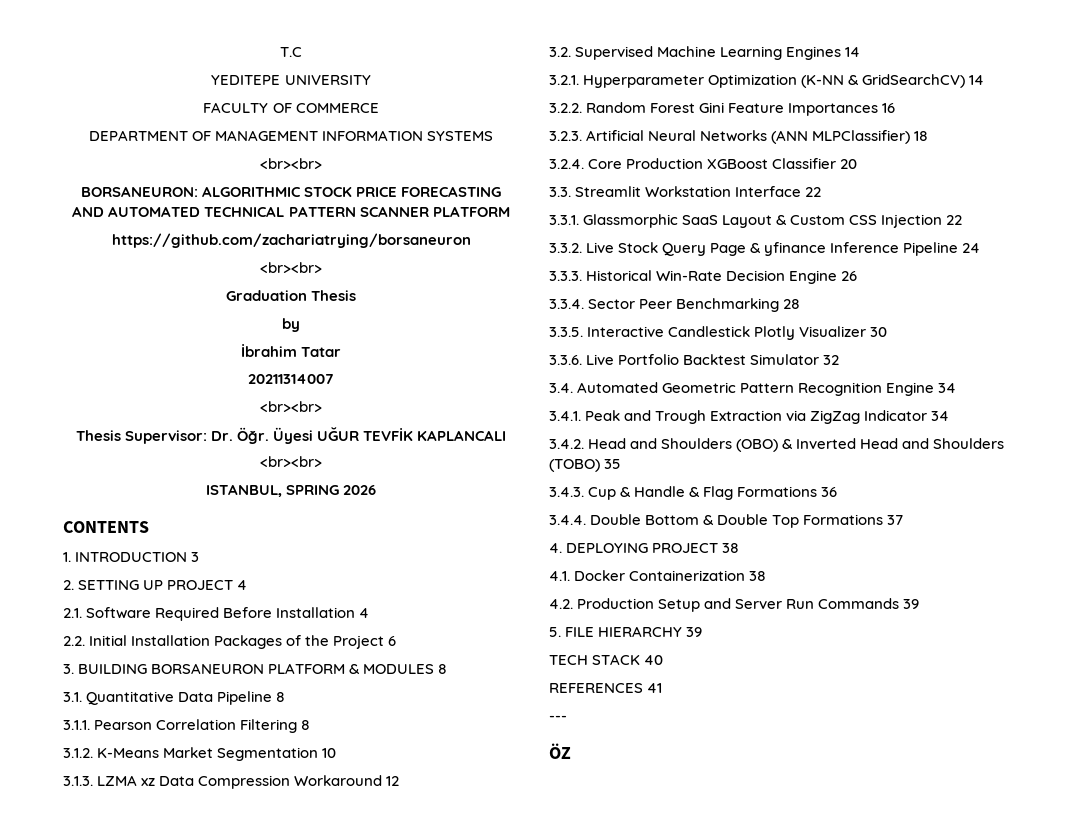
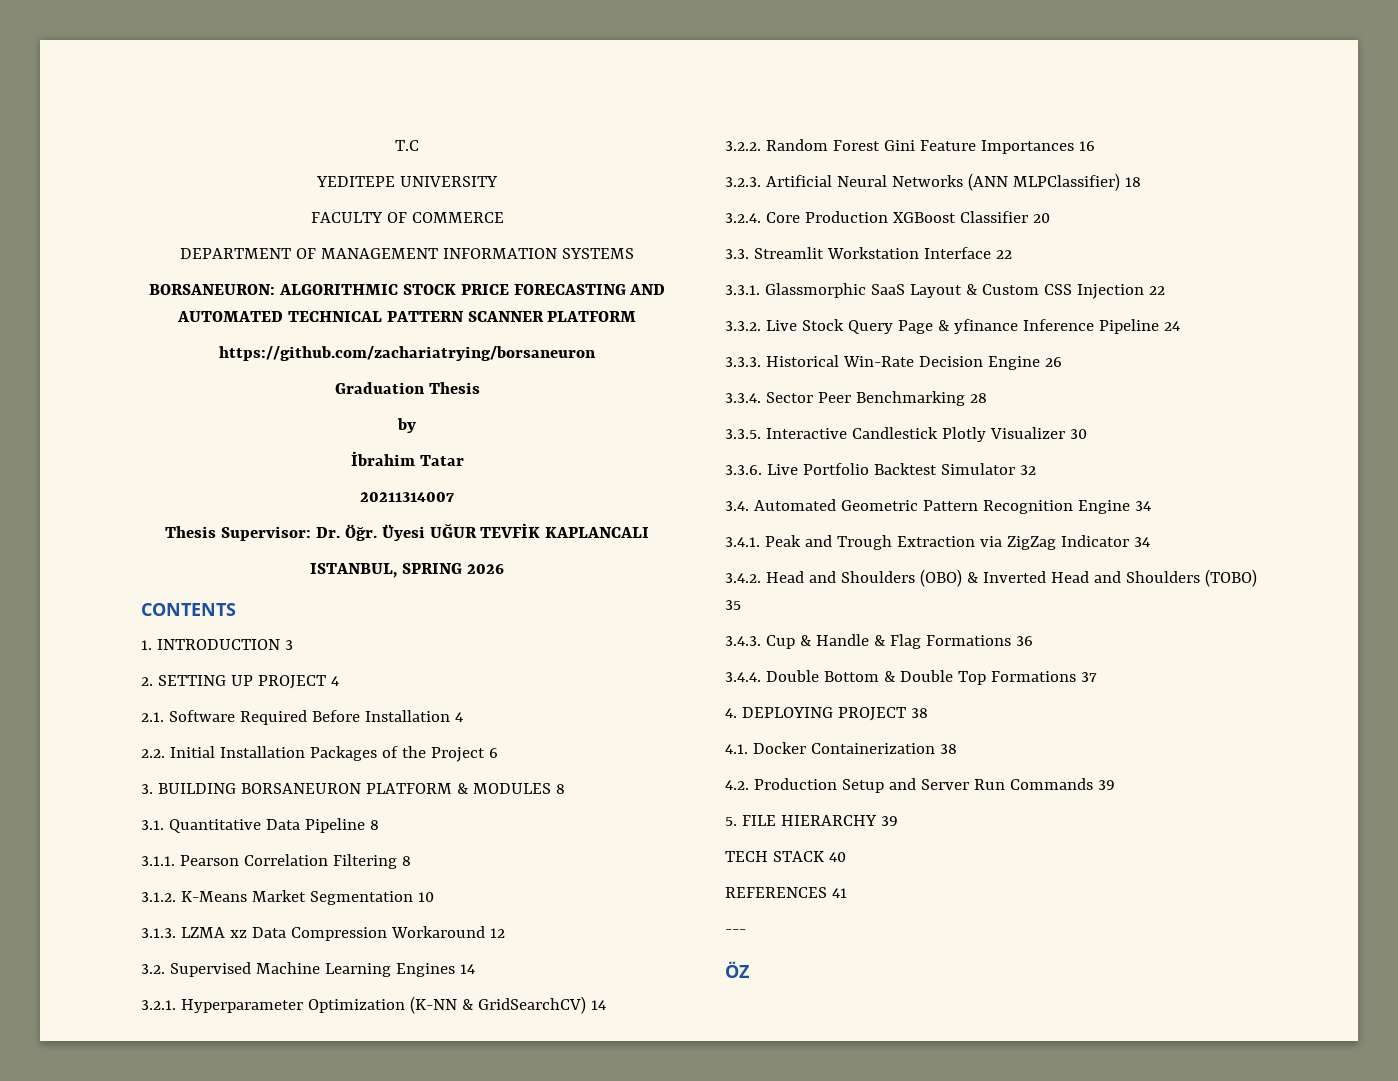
  DEPARTMENT OF MANAGEMENT INFORMATION SYSTEMS
- <br><br>
  https://github.com/zachariatrying/borsaneuron
- <br><br>
  20211314007
- <br><br>
  Thesis Supervisor: Dr. Öğr. Üyesi UĞUR TEVFİK KAPLANCALI
- <br><br>

